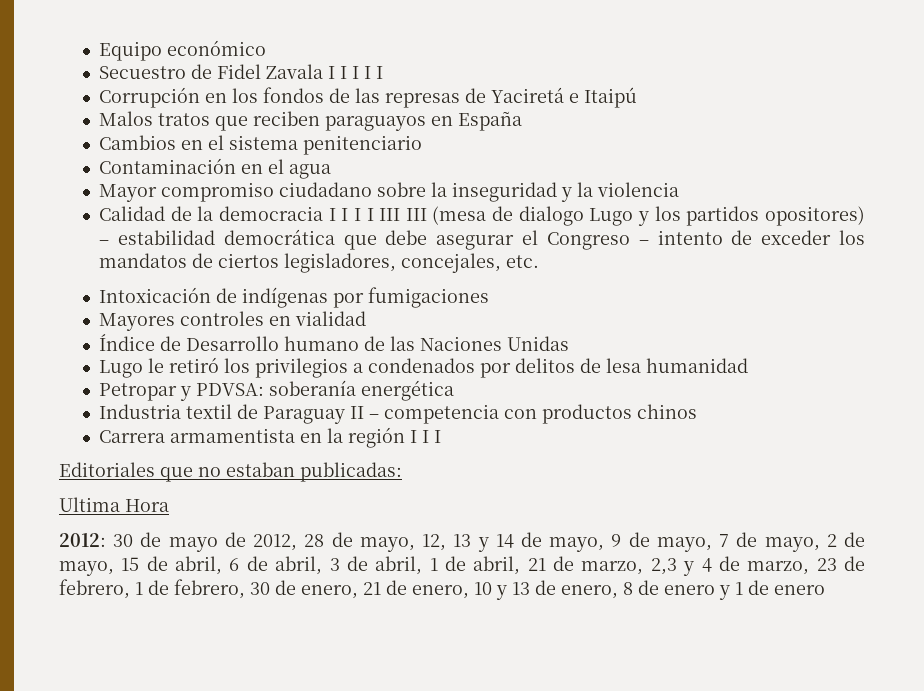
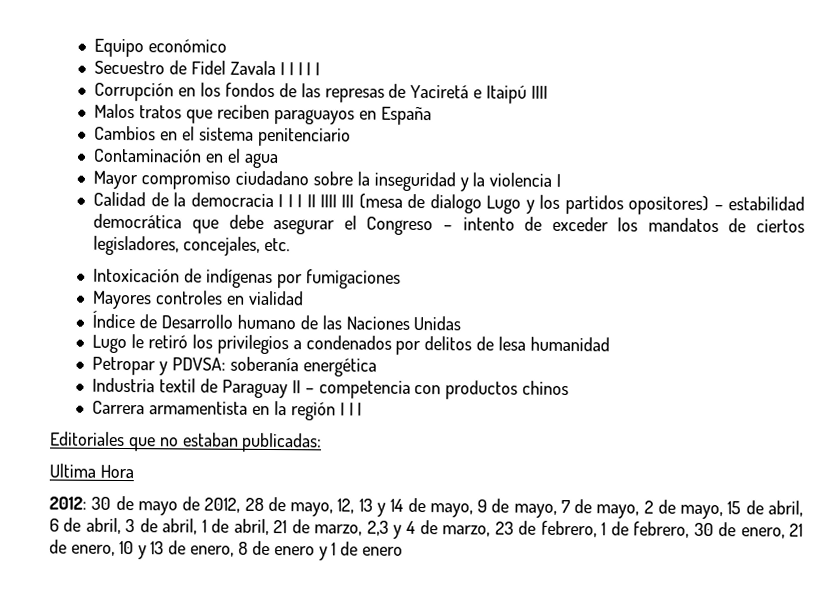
- Corrupción en los fondos de las represas de Yaciretá e Itaipú
+ Corrupción en los fondos de las represas de Yaciretá e Itaipú IIII
- Mayor compromiso ciudadano sobre la inseguridad y la violencia
+ Mayor compromiso ciudadano sobre la inseguridad y la violencia I
- Calidad de la democracia I I I I III III (mesa de dialogo Lugo y los partidos opositores) – estabilidad democrática que debe asegurar el Congreso – intento de exceder los mandatos de ciertos legisladores, concejales, etc.
+ Calidad de la democracia I I I II IIII III (mesa de dialogo Lugo y los partidos opositores) – estabilidad democrática que debe asegurar el Congreso – intento de exceder los mandatos de ciertos legisladores, concejales, etc.

